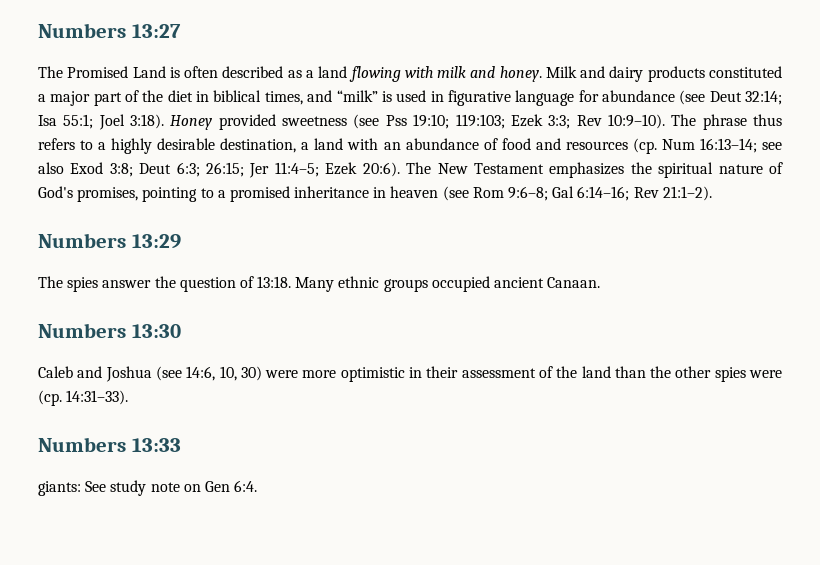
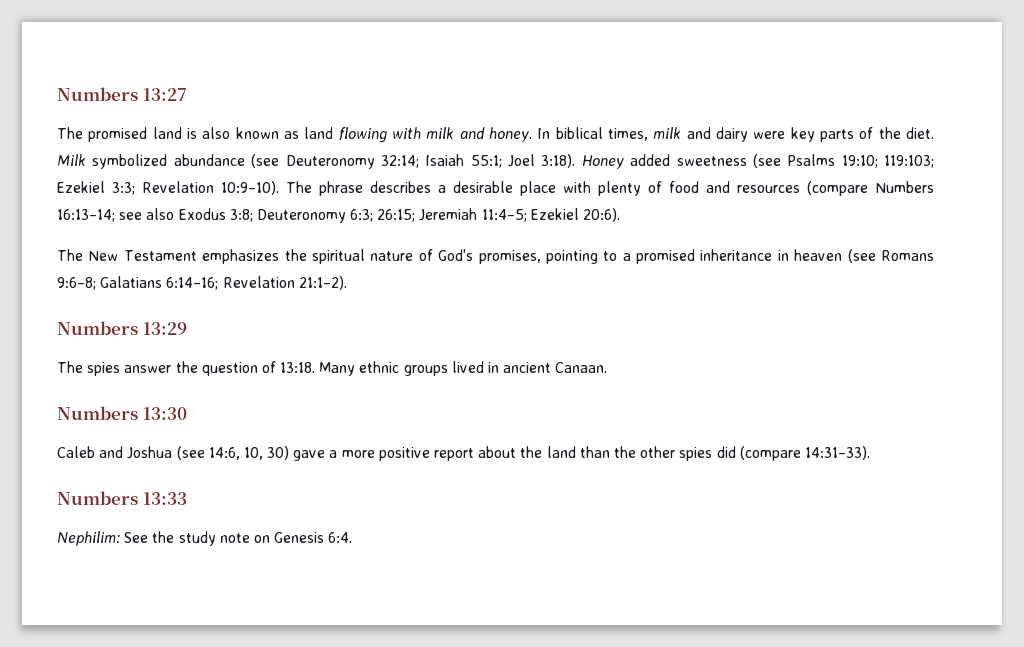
- The Promised Land is often described as a land flowing with milk and honey.
+ The promised land is also known as land flowing with milk and honey.
- Milk and dairy products constituted a major part of the diet in biblical times, and “milk” is used in figurative language for abundance (see Deut 32:14; Isa 55:1; Joel 3:18).
+ In biblical times, milk and dairy were key parts of the diet. Milk symbolized abundance (see Deuteronomy 32:14; Isaiah 55:1; Joel 3:18).
- Honey provided sweetness (see Pss 19:10; 119:103; Ezek 3:3; Rev 10:9–10). The phrase thus refers to a highly desirable destination, a land with an abundance of food and resources (cp. Num 16:13–14; see also Exod 3:8; Deut 6:3; 26:15; Jer 11:4–5; Ezek 20:6). The New Testament emphasizes the spiritual nature of God's promises, pointing to a promised inheritance in heaven (see Rom 9:6–8; Gal 6:14–16; Rev 21:1–2).
+ Honey added sweetness (see Psalms 19:10; 119:103; Ezekiel 3:3; Revelation 10:9–10). The phrase describes a desirable place with plenty of food and resources (compare Numbers 16:13–14; see also Exodus 3:8; Deuteronomy 6:3; 26:15; Jeremiah 11:4–5; Ezekiel 20:6).
+ The New Testament emphasizes the spiritual nature of God's promises, pointing to a promised inheritance in heaven (see Romans 9:6–8; Galatians 6:14–16; Revelation 21:1–2).
- Many ethnic groups occupied ancient Canaan.
+ Many ethnic groups lived in ancient Canaan.
- Caleb and Joshua (see 14:6, 10, 30) were more optimistic in their assessment of the land than the other spies were (cp. 14:31–33).
+ Caleb and Joshua (see 14:6, 10, 30) gave a more positive report about the land than the other spies did (compare 14:31–33).
- giants: See study note on Gen 6:4.
+ Nephilim: See the study note on Genesis 6:4.

